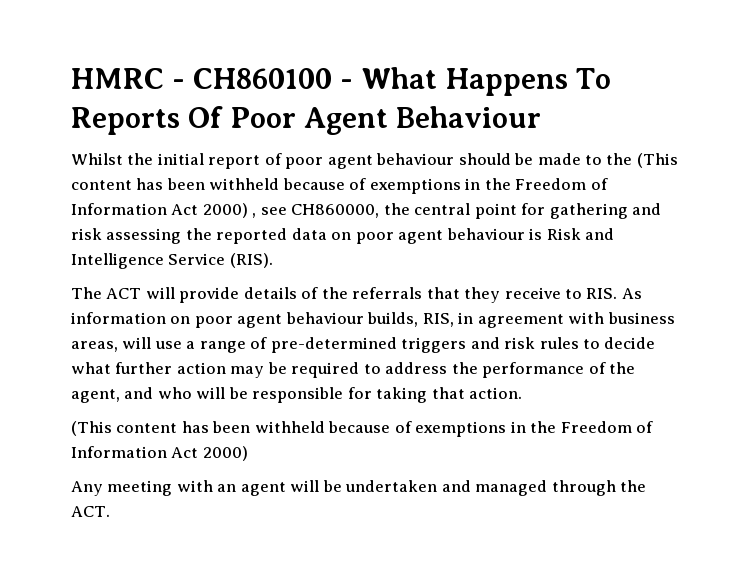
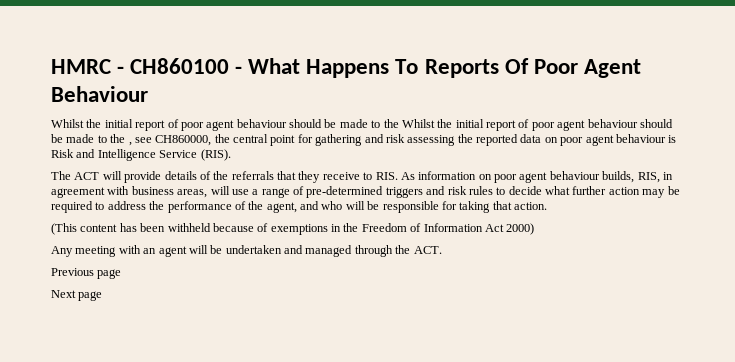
- Whilst the initial report of poor agent behaviour should be made to the (This content has been withheld because of exemptions in the Freedom of Information Act 2000) , see CH860000, the central point for gathering and risk assessing the reported data on poor agent behaviour is Risk and Intelligence Service (RIS).
+ Whilst the initial report of poor agent behaviour should be made to the Whilst the initial report of poor agent behaviour should be made to the , see CH860000, the central point for gathering and risk assessing the reported data on poor agent behaviour is Risk and Intelligence Service (RIS).
+ Previous page
+ Next page

